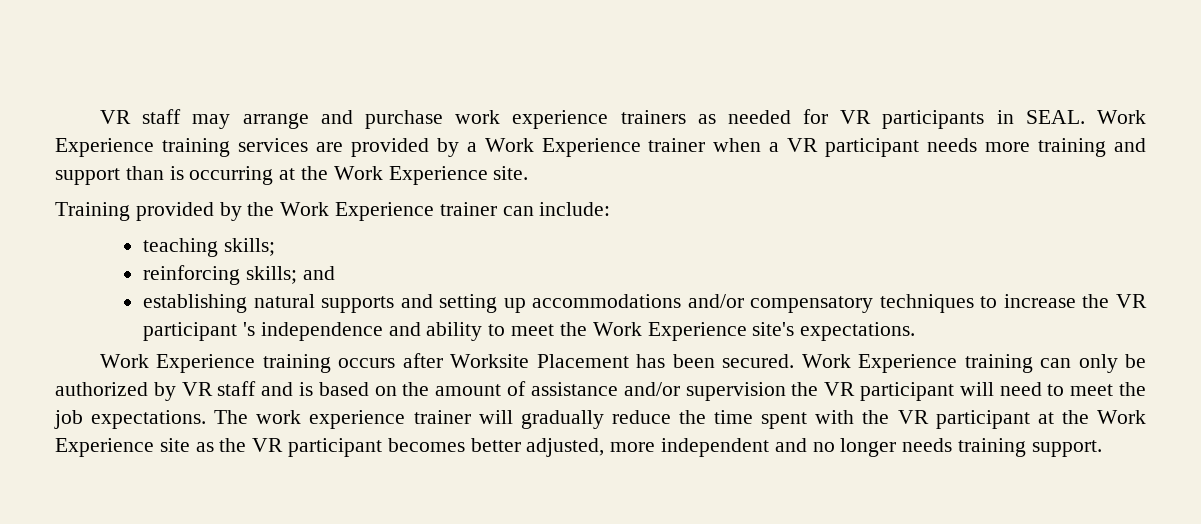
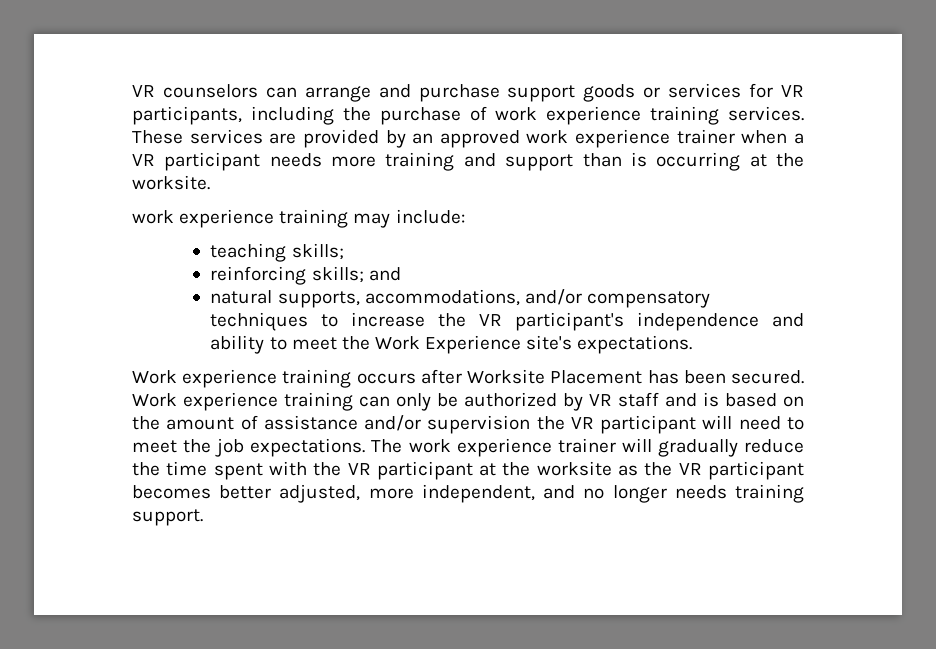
- VR staff may arrange and purchase work experience trainers as needed for VR participants in SEAL. Work Experience training services are provided by a Work Experience trainer when a VR participant needs more training and support than is occurring at the Work Experience site.
- Training provided by the Work Experience trainer can include:
+ VR counselors can arrange and purchase support goods or services for VR participants, including the purchase of work experience training services. These services are provided by an approved work experience trainer when a VR participant needs more training and support than is occurring at the worksite.
+ work experience training may include:
- establishing natural supports and setting up accommodations and/or compensatory techniques to increase the VR participant 's independence and ability to meet the Work Experience site's expectations.
+ natural supports, accommodations, and/or compensatory techniques to increase the VR participant's independence and ability to meet the Work Experience site's expectations.
- Work Experience training occurs after Worksite Placement has been secured.
+ Work experience training occurs after Worksite Placement has been secured.
- Work Experience training can only be authorized by VR staff and is based on the amount of assistance and/or supervision the VR participant will need to meet the job expectations.
+ Work experience training can only be authorized by VR staff and is based on the amount of assistance and/or supervision the VR participant will need to meet the job expectations.
- The work experience trainer will gradually reduce the time spent with the VR participant at the Work Experience site as the VR participant becomes better adjusted, more independent and no longer needs training support.
+ The work experience trainer will gradually reduce the time spent with the VR participant at the worksite as the VR participant becomes better adjusted, more independent, and no longer needs training support.

